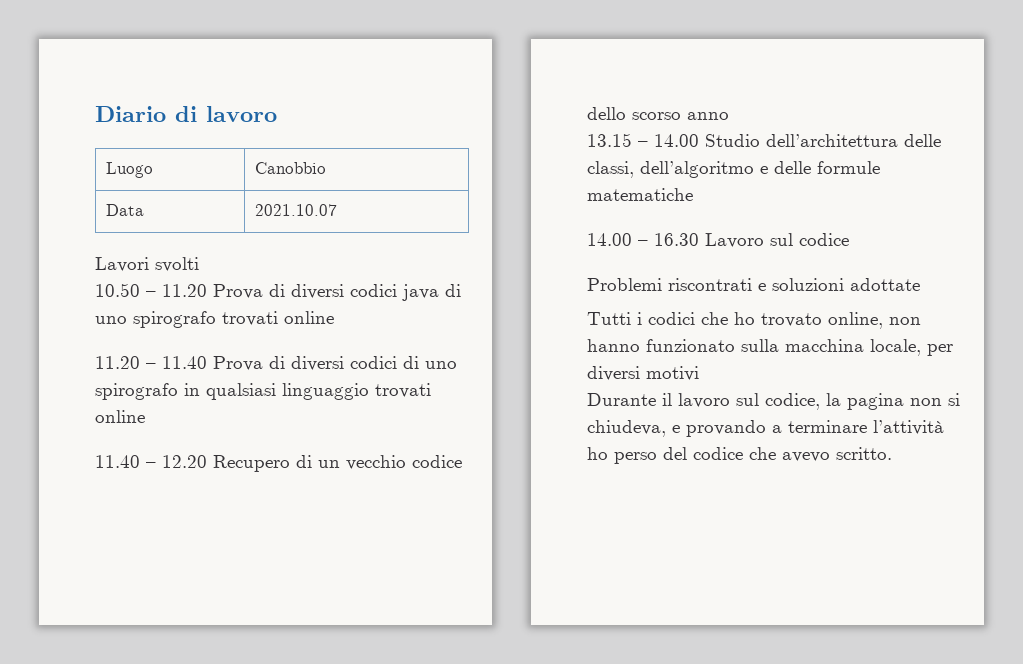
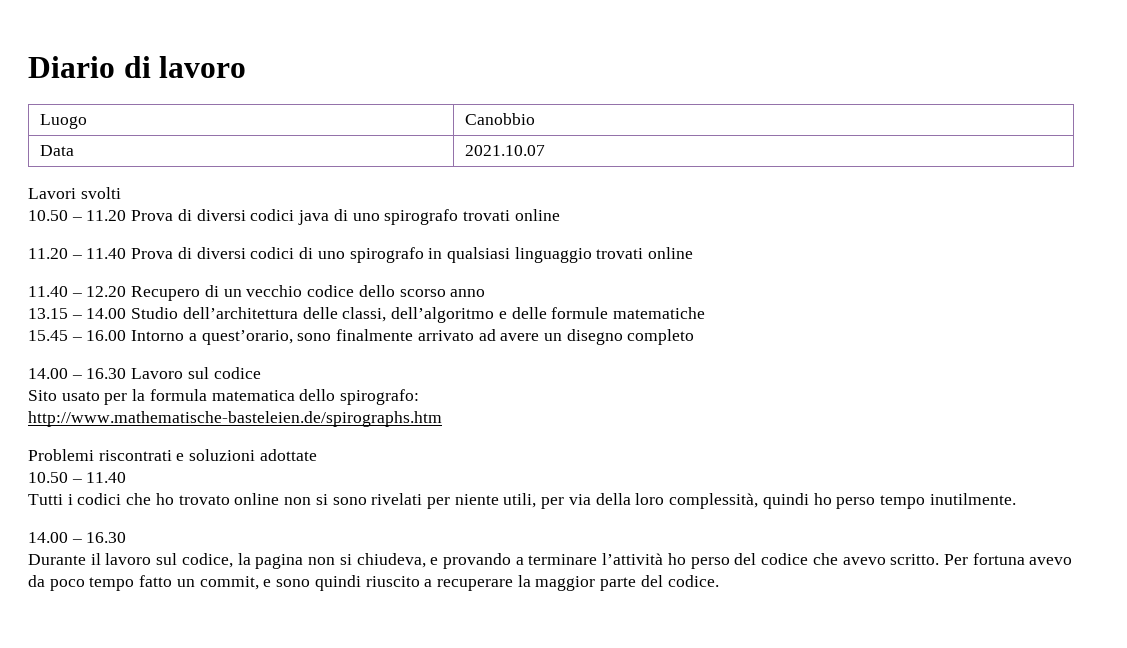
+ 15.45 – 16.00 Intorno a quest’orario, sono finalmente arrivato ad avere un disegno completo
+ Sito usato per la formula matematica dello spirografo:
+ http://www.mathematische-basteleien.de/spirographs.htm
+ 10.50 – 11.40
- Tutti i codici che ho trovato online, non hanno funzionato sulla macchina locale, per diversi motivi
+ Tutti i codici che ho trovato online non si sono rivelati per niente utili, per via della loro complessità, quindi ho perso tempo inutilmente.
+ 14.00 – 16.30
+ Per fortuna avevo da poco tempo fatto un commit, e sono quindi riuscito a recuperare la maggior parte del codice.

